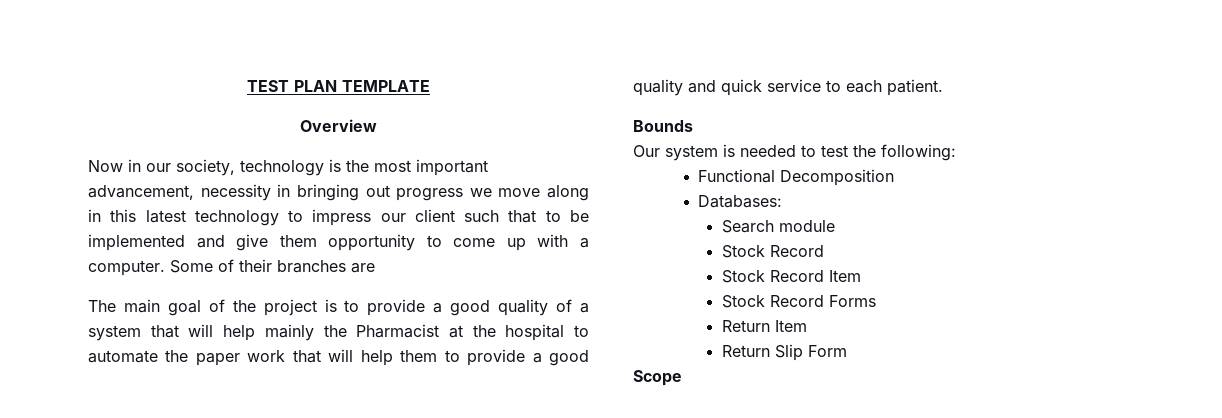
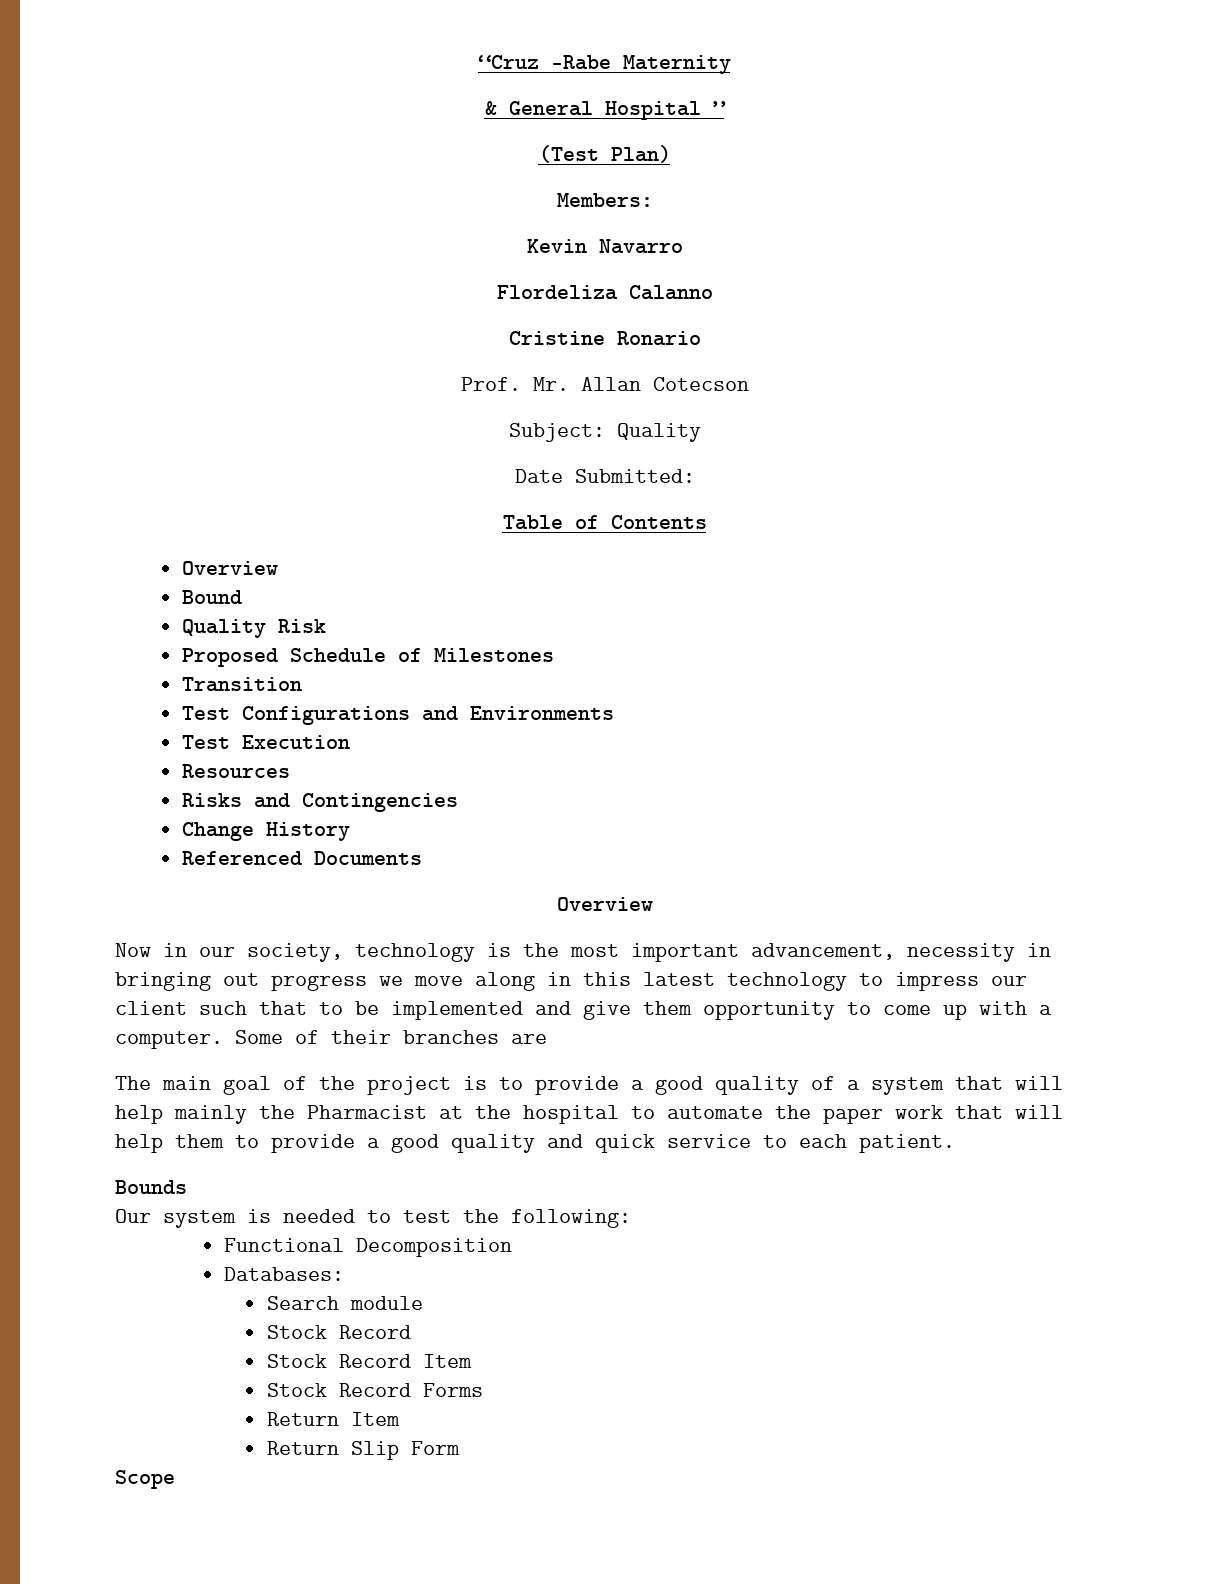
- TEST PLAN TEMPLATE
+ “Cruz –Rabe Maternity
+ & General Hospital ”
+ (Test Plan)
+ Members:
+ Kevin Navarro
+ Flordeliza Calanno
+ Cristine Ronario
+ Prof. Mr. Allan Cotecson
+ Subject: Quality
+ Date Submitted:
+ Table of Contents
+ Overview
+ Bound
+ Quality Risk
+ Proposed Schedule of Milestones
+ Transition
+ Test Configurations and Environments
+ Test Execution
+ Resources
+ Risks and Contingencies
+ Change History
+ Referenced Documents

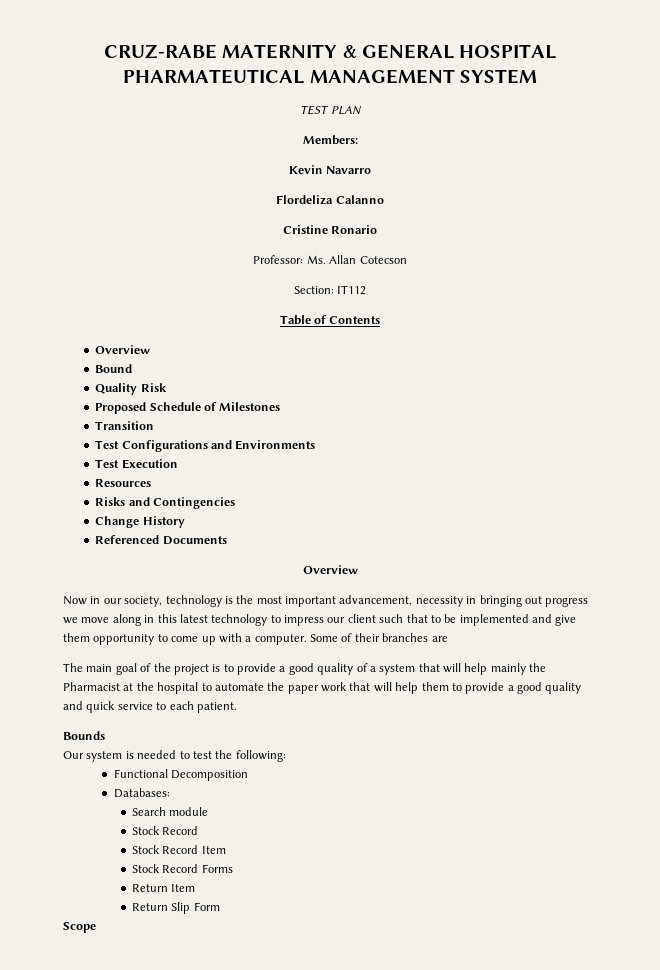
- “Cruz –Rabe Maternity
- & General Hospital ”
- (Test Plan)
+ CRUZ-RABE MATERNITY & GENERAL HOSPITAL PHARMATEUTICAL MANAGEMENT SYSTEM
+ TEST PLAN
- Prof. Mr. Allan Cotecson
+ Professor: Ms. Allan Cotecson
- Subject: Quality
- Date Submitted:
+ Section: IT112

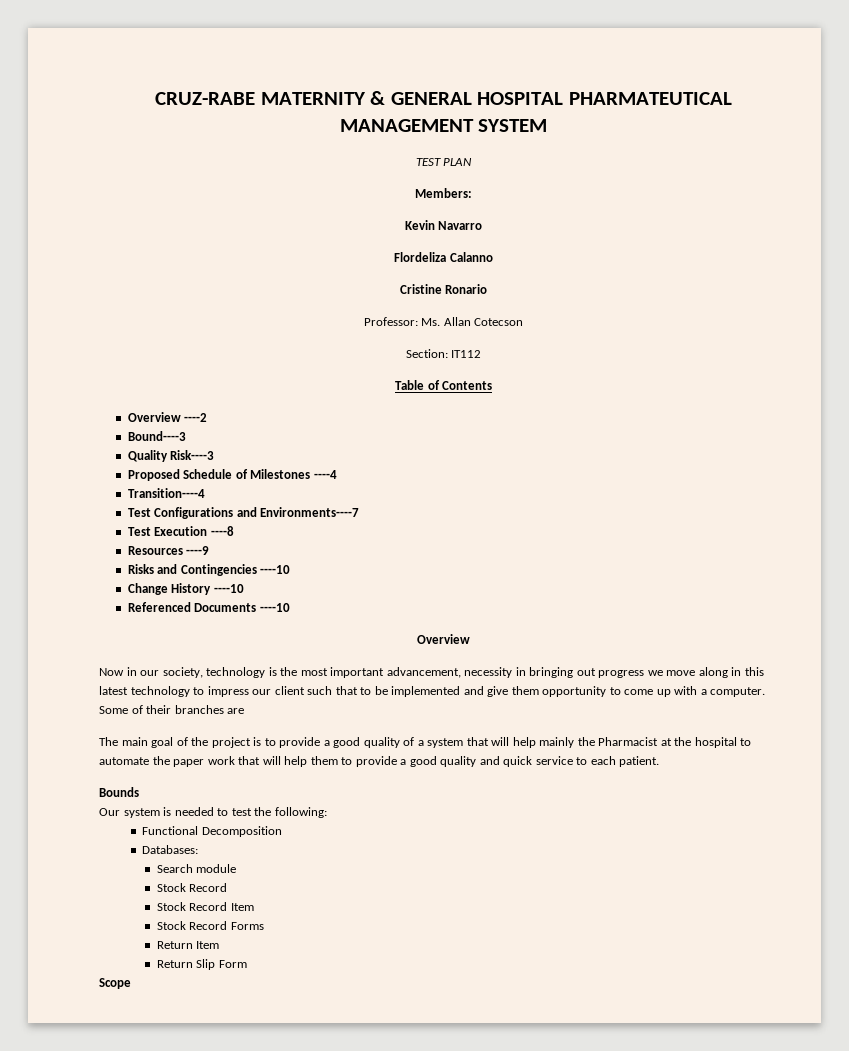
  Table of Contents
- Overview
- Bound
+ Overview ----2
+ Bound----3
- Quality Risk
+ Quality Risk----3
- Proposed Schedule of Milestones
- Transition
+ Proposed Schedule of Milestones ----4
+ Transition----4
- Test Configurations and Environments
+ Test Configurations and Environments----7
- Test Execution
+ Test Execution ----8
- Resources
+ Resources ----9
- Risks and Contingencies
+ Risks and Contingencies ----10
- Change History
+ Change History ----10
- Referenced Documents
+ Referenced Documents ----10

